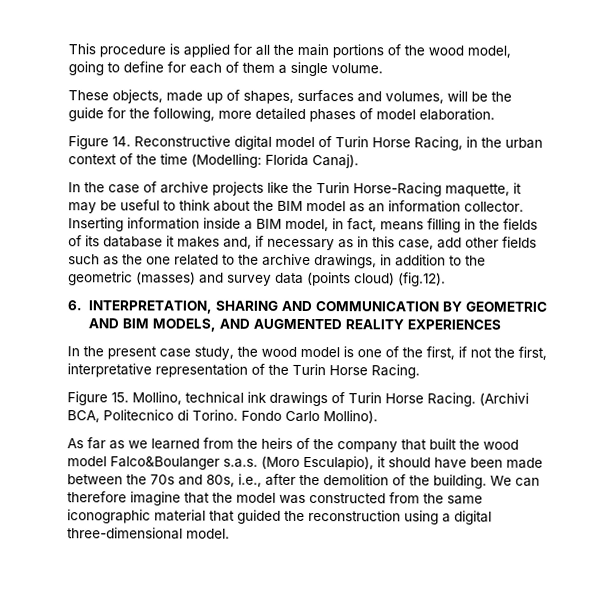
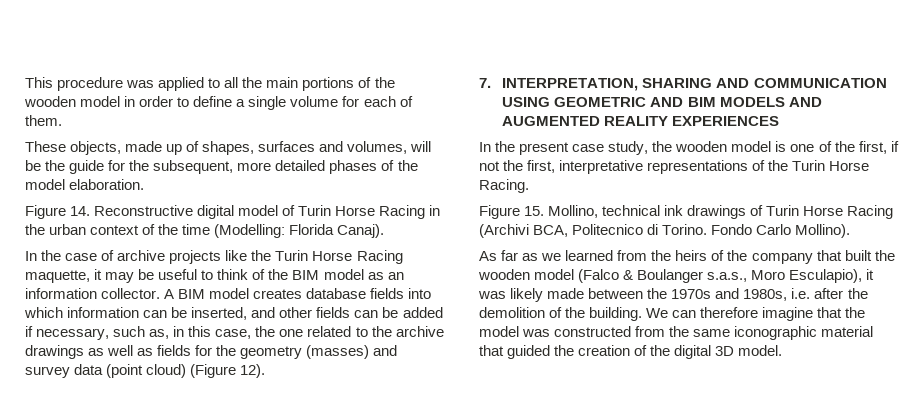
- This procedure is applied for all the main portions of the wood model, going to define for each of them a single volume.
+ This procedure was applied to all the main portions of the wooden model in order to define a single volume for each of them.
- These objects, made up of shapes, surfaces and volumes, will be the guide for the following, more detailed phases of model elaboration.
+ These objects, made up of shapes, surfaces and volumes, will be the guide for the subsequent, more detailed phases of the model elaboration.
- Figure 14. Reconstructive digital model of Turin Horse Racing, in the urban context of the time (Modelling: Florida Canaj).
+ Figure 14. Reconstructive digital model of Turin Horse Racing in the urban context of the time (Modelling: Florida Canaj).
- In the case of archive projects like the Turin Horse-Racing maquette, it may be useful to think about the BIM model as an information collector.
+ In the case of archive projects like the Turin Horse Racing maquette, it may be useful to think of the BIM model as an information collector.
- Inserting information inside a BIM model, in fact, means filling in the fields of its database it makes and, if necessary as in this case, add other fields such as the one related to the archive drawings, in addition to the geometric (masses) and survey data (points cloud) (fig.12).
- 6. INTERPRETATION, SHARING AND COMMUNICATION BY GEOMETRIC AND BIM MODELS, AND AUGMENTED REALITY EXPERIENCES
+ A BIM model creates database fields into which information can be inserted, and other fields can be added if necessary, such as, in this case, the one related to the archive drawings as well as fields for the geometry (masses) and survey data (point cloud) (Figure 12).
+ 7. INTERPRETATION, SHARING AND COMMUNICATION USING GEOMETRIC AND BIM MODELS AND AUGMENTED REALITY EXPERIENCES
- In the present case study, the wood model is one of the first, if not the first, interpretative representation of the Turin Horse Racing.
+ In the present case study, the wooden model is one of the first, if not the first, interpretative representations of the Turin Horse Racing.
- Figure 15. Mollino, technical ink drawings of Turin Horse Racing. (Archivi BCA, Politecnico di Torino.
+ Figure 15. Mollino, technical ink drawings of Turin Horse Racing (Archivi BCA, Politecnico di Torino.
- As far as we learned from the heirs of the company that built the wood model Falco&Boulanger s.a.s. (Moro Esculapio), it should have been made between the 70s and 80s, i.e., after the demolition of the building.
+ As far as we learned from the heirs of the company that built the wooden model (Falco & Boulanger s.a.s., Moro Esculapio), it was likely made between the 1970s and 1980s, i.e. after the demolition of the building.
- We can therefore imagine that the model was constructed from the same iconographic material that guided the reconstruction using a digital three-dimensional model.
+ We can therefore imagine that the model was constructed from the same iconographic material that guided the creation of the digital 3D model.

